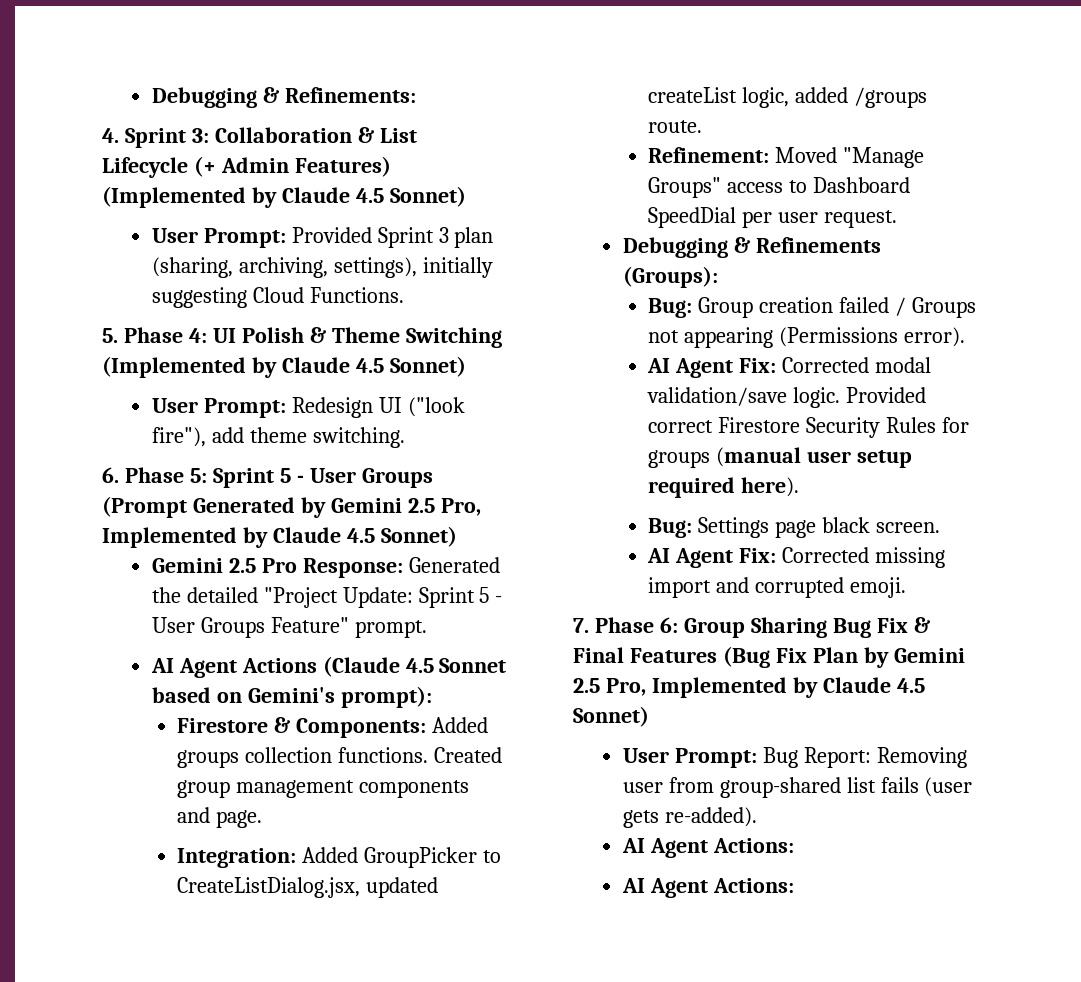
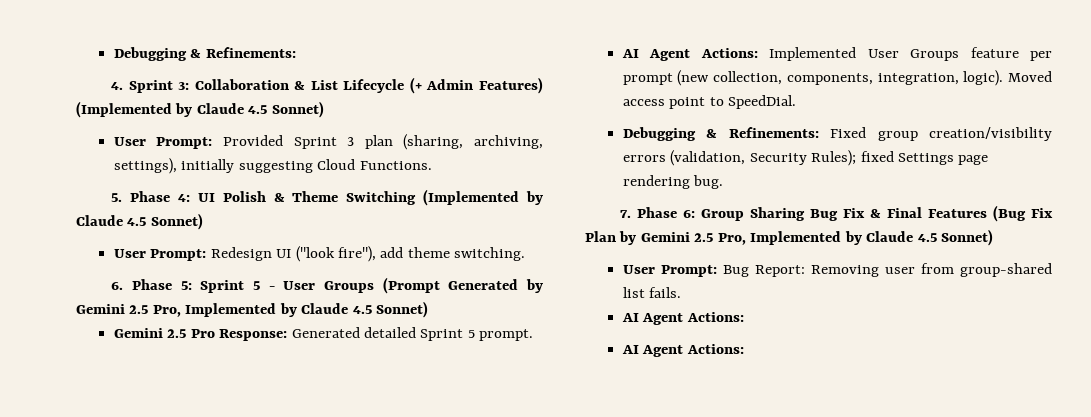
- Gemini 2.5 Pro Response: Generated the detailed "Project Update: Sprint 5 - User Groups Feature" prompt.
- AI Agent Actions (Claude 4.5 Sonnet based on Gemini's prompt):
- Firestore & Components: Added groups collection functions. Created group management components and page.
- Integration: Added GroupPicker to CreateListDialog.jsx, updated createList logic, added /groups route.
- Refinement: Moved "Manage Groups" access to Dashboard SpeedDial per user request.
- Debugging & Refinements (Groups):
- Bug: Group creation failed / Groups not appearing (Permissions error).
- AI Agent Fix: Corrected modal validation/save logic. Provided correct Firestore Security Rules for groups (manual user setup required here).
- Bug: Settings page black screen.
- AI Agent Fix: Corrected missing import and corrupted emoji.
+ Gemini 2.5 Pro Response: Generated detailed Sprint 5 prompt.
+ AI Agent Actions: Implemented User Groups feature per prompt (new collection, components, integration, logic). Moved access point to SpeedDial.
+ Debugging & Refinements: Fixed group creation/visibility errors (validation, Security Rules); fixed Settings page rendering bug.
- User Prompt: Bug Report: Removing user from group-shared list fails (user gets re-added).
+ User Prompt: Bug Report: Removing user from group-shared list fails.

